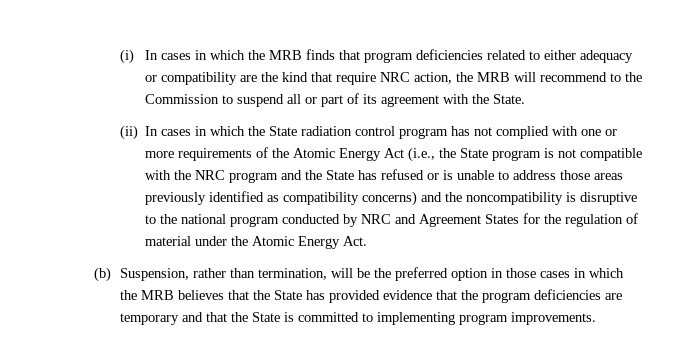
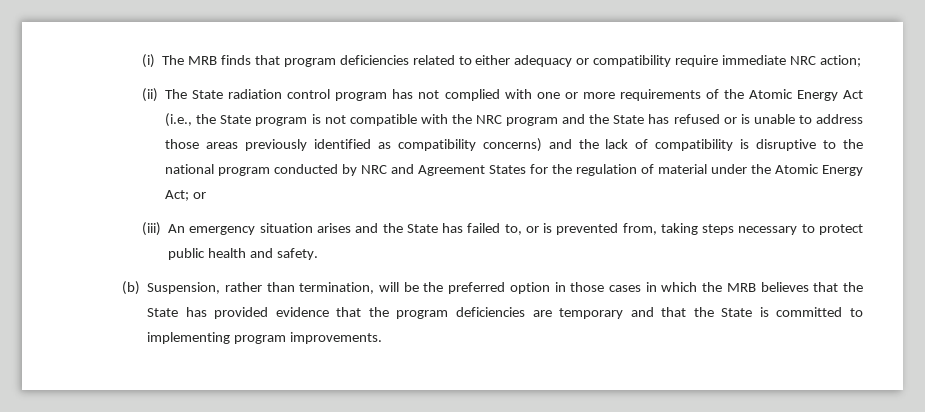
- (i) In cases in which the MRB finds that program deficiencies related to either adequacy or compatibility are the kind that require NRC action, the MRB will recommend to the Commission to suspend all or part of its agreement with the State.
- (ii) In cases in which the State radiation control program has not complied with one or more requirements of the Atomic Energy Act (i.e., the State program is not compatible with the NRC program and the State has refused or is unable to address those areas previously identified as compatibility concerns) and the noncompatibility is disruptive to the national program conducted by NRC and Agreement States for the regulation of material under the Atomic Energy Act.
+ (i) The MRB finds that program deficiencies related to either adequacy or compatibility require immediate NRC action;
+ (ii) The State radiation control program has not complied with one or more requirements of the Atomic Energy Act (i.e., the State program is not compatible with the NRC program and the State has refused or is unable to address those areas previously identified as compatibility concerns) and the lack of compatibility is disruptive to the national program conducted by NRC and Agreement States for the regulation of material under the Atomic Energy Act; or
+ (iii) An emergency situation arises and the State has failed to, or is prevented from, taking steps necessary to protect public health and safety.

